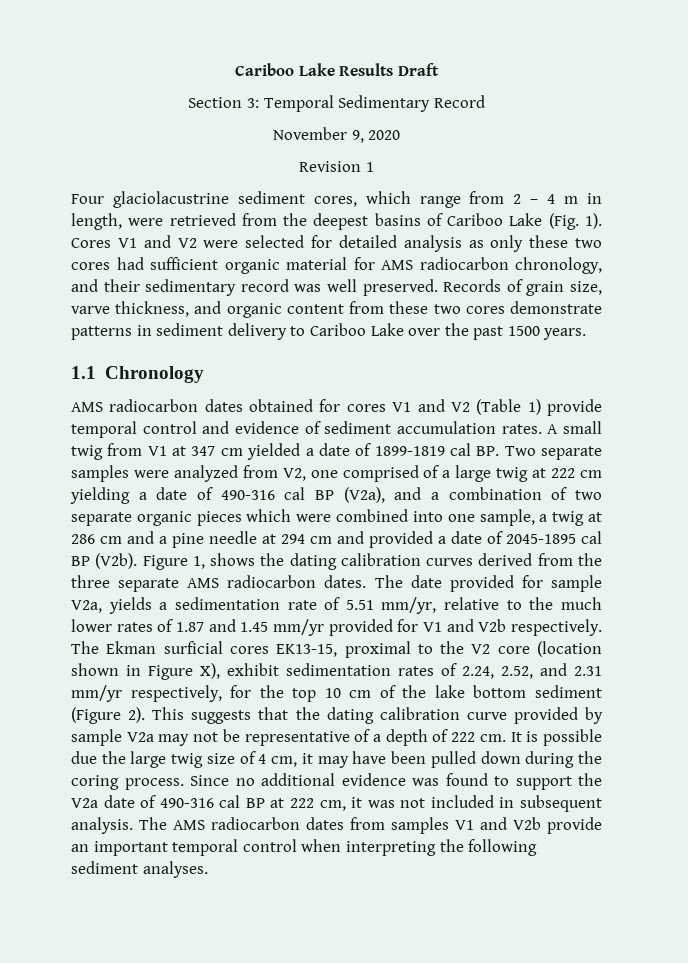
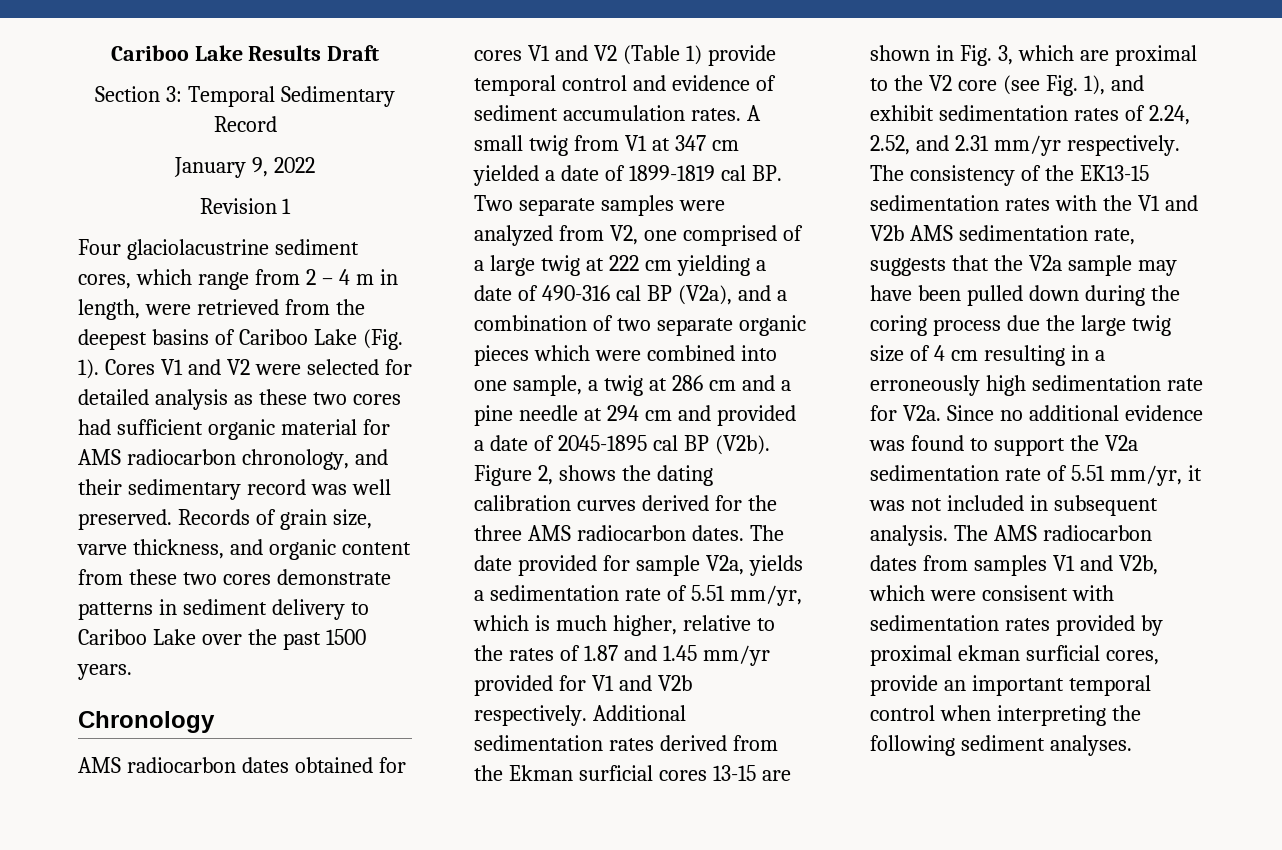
- November 9, 2020
+ January 9, 2022
- Cores V1 and V2 were selected for detailed analysis as only these two cores had sufficient organic material for AMS radiocarbon chronology, and their sedimentary record was well preserved.
+ Cores V1 and V2 were selected for detailed analysis as these two cores had sufficient organic material for AMS radiocarbon chronology, and their sedimentary record was well preserved.
- 1.1 Chronology
+ Chronology
- Figure 1, shows the dating calibration curves derived from the three separate AMS radiocarbon dates.
+ Figure 2, shows the dating calibration curves derived for the three AMS radiocarbon dates.
- The date provided for sample V2a, yields a sedimentation rate of 5.51 mm/yr, relative to the much lower rates of 1.87 and 1.45 mm/yr provided for V1 and V2b respectively.
+ The date provided for sample V2a, yields a sedimentation rate of 5.51 mm/yr, which is much higher, relative to the rates of 1.87 and 1.45 mm/yr provided for V1 and V2b respectively.
- The Ekman surficial cores EK13-15, proximal to the V2 core (location shown in Figure X), exhibit sedimentation rates of 2.24, 2.52, and 2.31 mm/yr respectively, for the top 10 cm of the lake bottom sediment (Figure 2). This suggests that the dating calibration curve provided by sample V2a may not be representative of a depth of 222 cm. It is possible due the large twig size of 4 cm, it may have been pulled down during the coring process. Since no additional evidence was found to support the V2a date of 490-316 cal BP at 222 cm, it was not included in subsequent analysis.
+ Additional sedimentation rates derived from the Ekman surficial cores 13-15 are shown in Fig. 3, which are proximal to the V2 core (see Fig. 1), and exhibit sedimentation rates of 2.24, 2.52, and 2.31 mm/yr respectively. The consistency of the EK13-15 sedimentation rates with the V1 and V2b AMS sedimentation rate, suggests that the V2a sample may have been pulled down during the coring process due the large twig size of 4 cm resulting in a erroneously high sedimentation rate for V2a. Since no additional evidence was found to support the V2a sedimentation rate of 5.51 mm/yr, it was not included in subsequent analysis.
- The AMS radiocarbon dates from samples V1 and V2b provide an important temporal control when interpreting the following sediment analyses.
+ The AMS radiocarbon dates from samples V1 and V2b, which were consisent with sedimentation rates provided by proximal ekman surficial cores, provide an important temporal control when interpreting the following sediment analyses.

